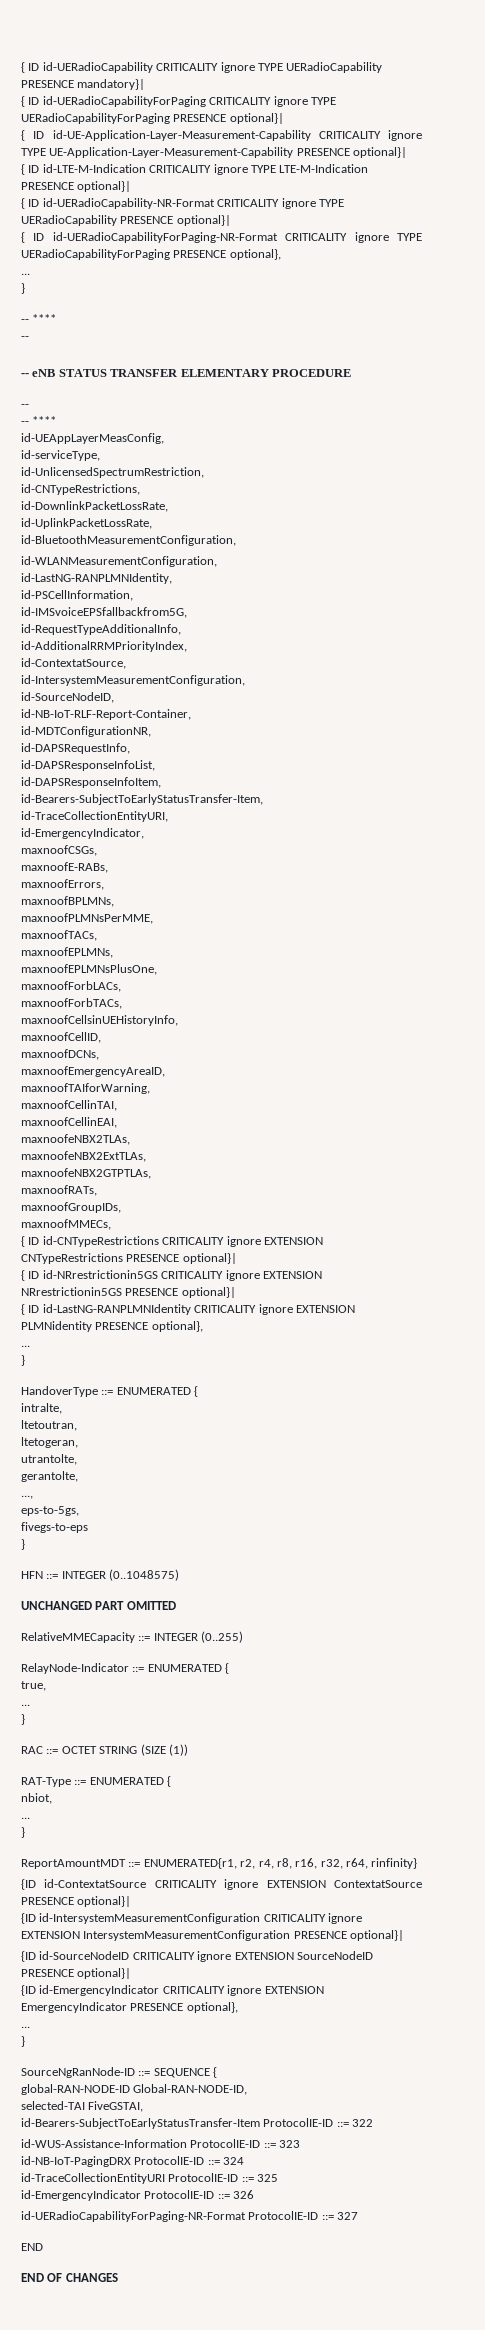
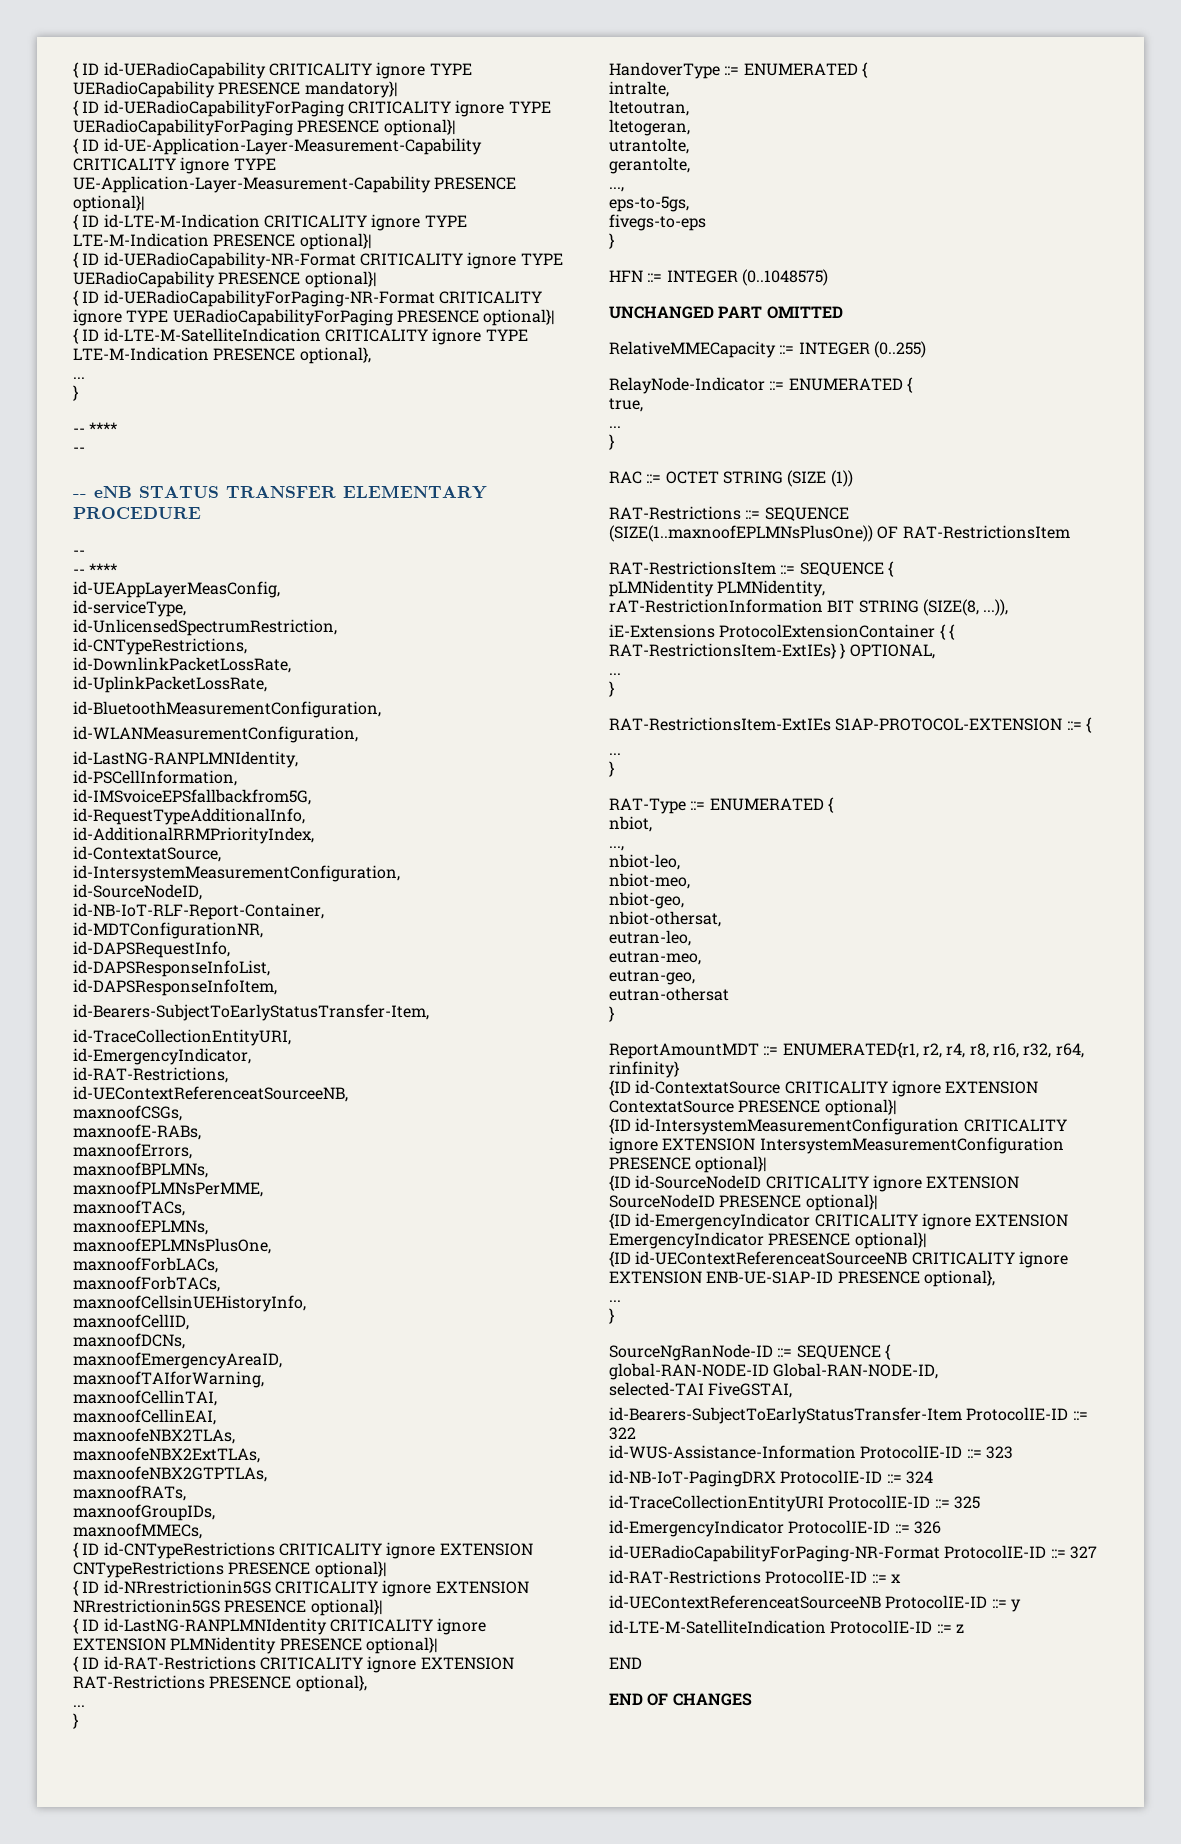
- { ID id-UERadioCapabilityForPaging-NR-Format CRITICALITY ignore TYPE UERadioCapabilityForPaging PRESENCE optional},
+ { ID id-UERadioCapabilityForPaging-NR-Format CRITICALITY ignore TYPE UERadioCapabilityForPaging PRESENCE optional}|
+ { ID id-LTE-M-SatelliteIndication CRITICALITY ignore TYPE LTE-M-Indication PRESENCE optional},
+ id-RAT-Restrictions,
+ id-UEContextReferenceatSourceeNB,
- { ID id-LastNG-RANPLMNIdentity CRITICALITY ignore EXTENSION PLMNidentity PRESENCE optional},
+ { ID id-LastNG-RANPLMNIdentity CRITICALITY ignore EXTENSION PLMNidentity PRESENCE optional}|
+ { ID id-RAT-Restrictions CRITICALITY ignore EXTENSION RAT-Restrictions PRESENCE optional},
+ RAT-Restrictions ::= SEQUENCE (SIZE(1..maxnoofEPLMNsPlusOne)) OF RAT-RestrictionsItem
+ RAT-RestrictionsItem ::= SEQUENCE {
+ pLMNidentity PLMNidentity,
+ rAT-RestrictionInformation BIT STRING (SIZE(8, ...)),
+ iE-Extensions ProtocolExtensionContainer { { RAT-RestrictionsItem-ExtIEs} } OPTIONAL,
+ ...
+ }
+ RAT-RestrictionsItem-ExtIEs S1AP-PROTOCOL-EXTENSION ::= {
+ ...
+ }
  nbiot,
- ...
+ ...,
+ nbiot-leo,
+ nbiot-meo,
+ nbiot-geo,
+ nbiot-othersat,
+ eutran-leo,
+ eutran-meo,
+ eutran-geo,
+ eutran-othersat
- {ID id-EmergencyIndicator CRITICALITY ignore EXTENSION EmergencyIndicator PRESENCE optional},
+ {ID id-EmergencyIndicator CRITICALITY ignore EXTENSION EmergencyIndicator PRESENCE optional}|
+ {ID id-UEContextReferenceatSourceeNB CRITICALITY ignore EXTENSION ENB-UE-S1AP-ID PRESENCE optional},
+ id-RAT-Restrictions ProtocolIE-ID ::= x
+ id-UEContextReferenceatSourceeNB ProtocolIE-ID ::= y
+ id-LTE-M-SatelliteIndication ProtocolIE-ID ::= z

